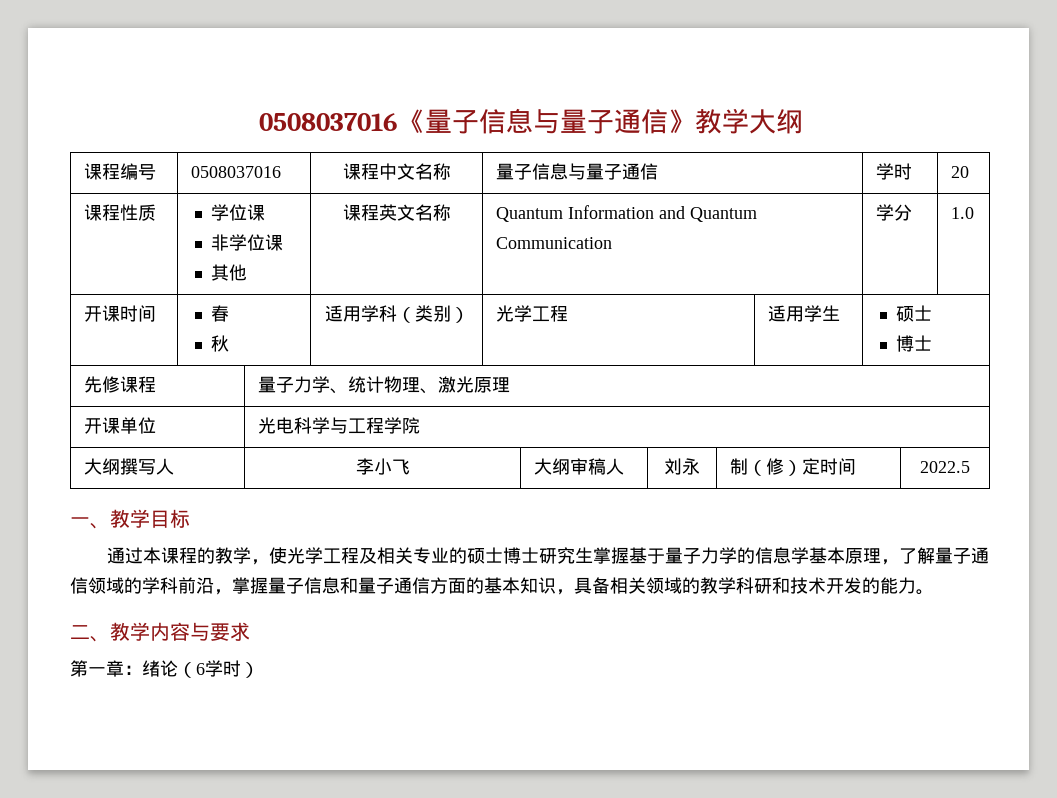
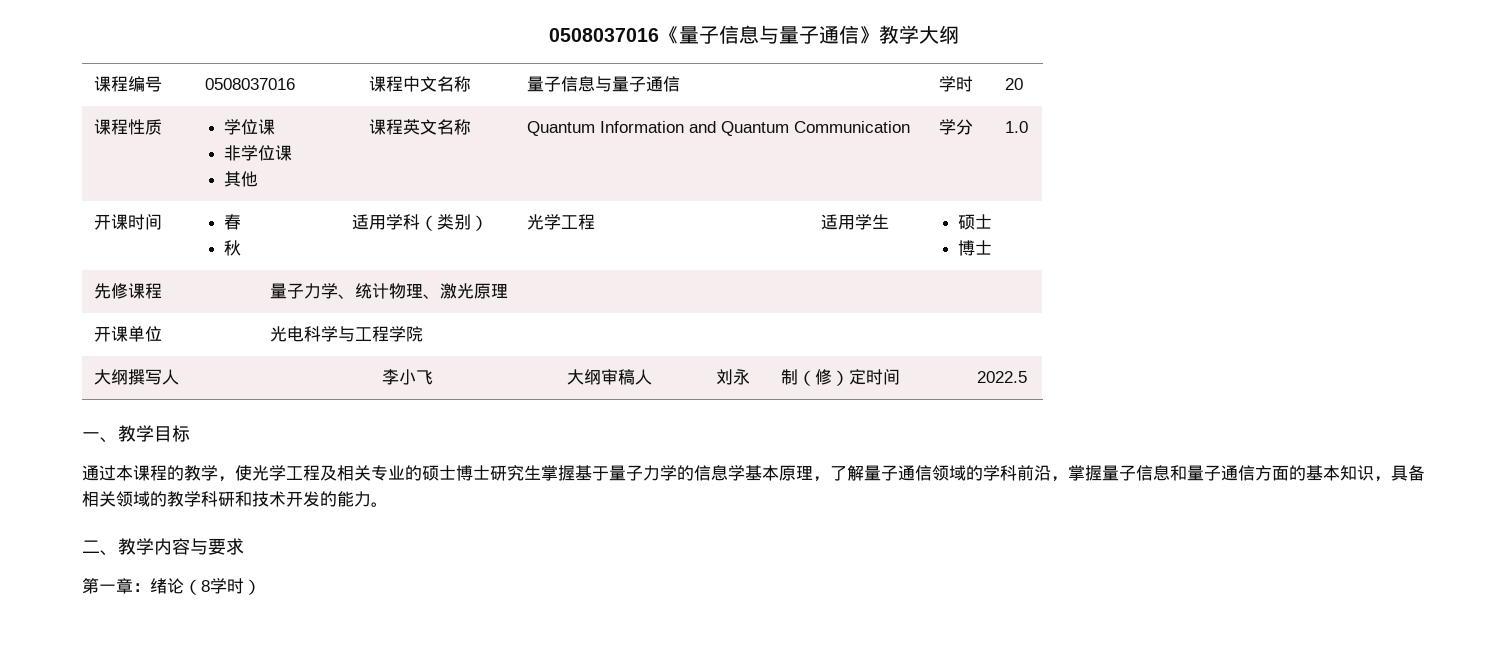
- 第一章：绪论（6学时）
+ 第一章：绪论（8学时）

